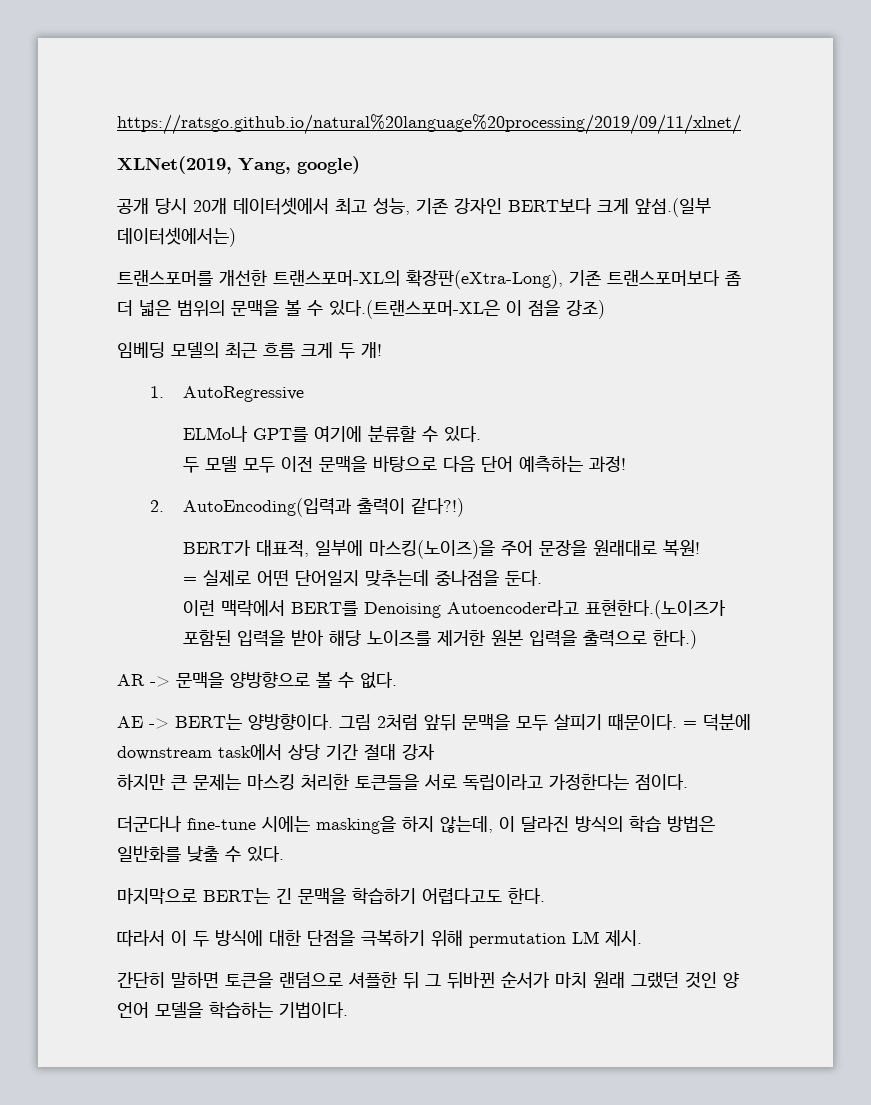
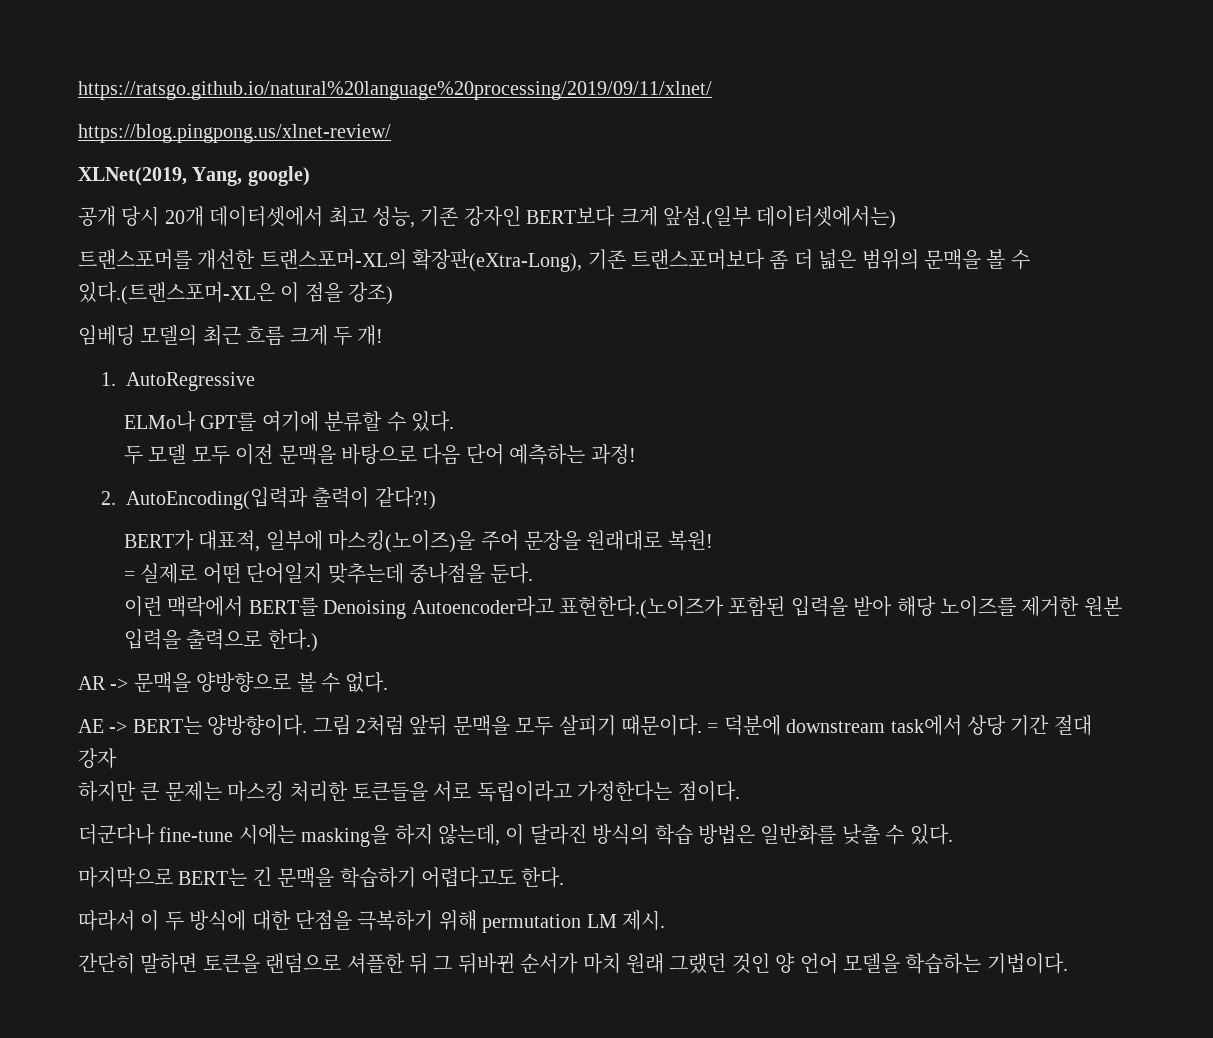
+ https://blog.pingpong.us/xlnet-review/

